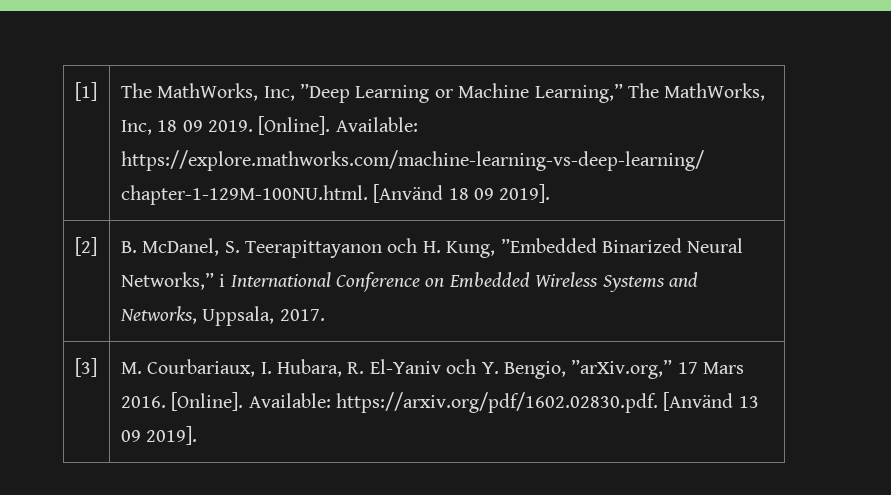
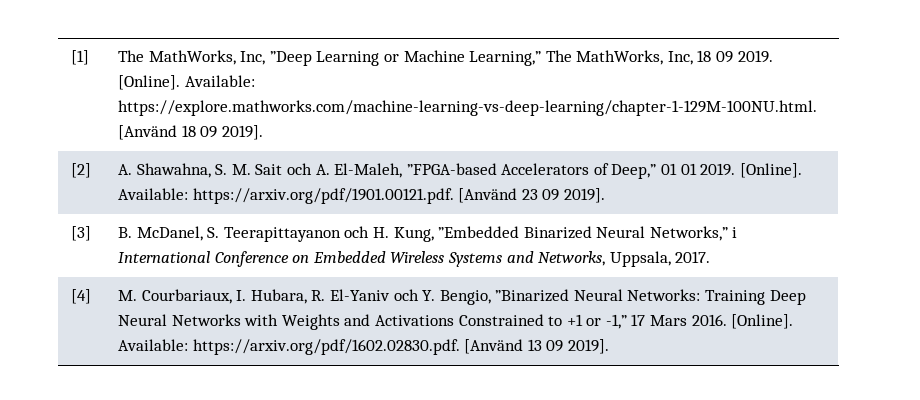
- [2] | B. McDanel, S. Teerapittayanon och H. Kung, ”Embedded Binarized Neural Networks,” i International Conference on Embedded Wireless Systems and Networks, Uppsala, 2017.
+ [2] | A. Shawahna, S. M. Sait och A. El-Maleh, ”FPGA-based Accelerators of Deep,” 01 01 2019. [Online]. Available: https://arxiv.org/pdf/1901.00121.pdf. [Använd 23 09 2019].
+ [3] | B. McDanel, S. Teerapittayanon och H. Kung, ”Embedded Binarized Neural Networks,” i International Conference on Embedded Wireless Systems and Networks, Uppsala, 2017.
- [3] | M. Courbariaux, I. Hubara, R. El-Yaniv och Y. Bengio, ”arXiv.org,” 17 Mars 2016. [Online]. Available: https://arxiv.org/pdf/1602.02830.pdf. [Använd 13 09 2019].
+ [4] | M. Courbariaux, I. Hubara, R. El-Yaniv och Y. Bengio, ”Binarized Neural Networks: Training Deep Neural Networks with Weights and Activations Constrained to +1 or -1,” 17 Mars 2016. [Online]. Available: https://arxiv.org/pdf/1602.02830.pdf. [Använd 13 09 2019].

